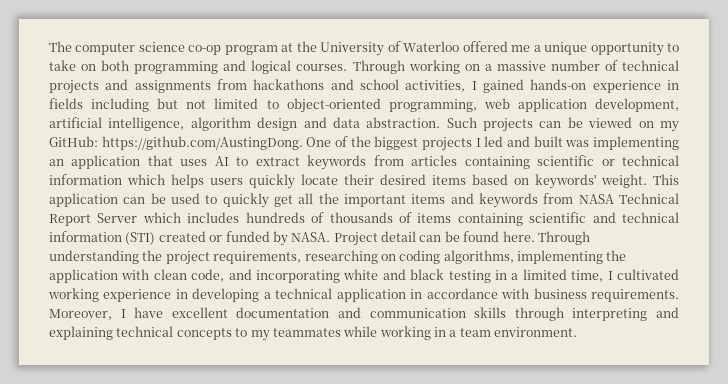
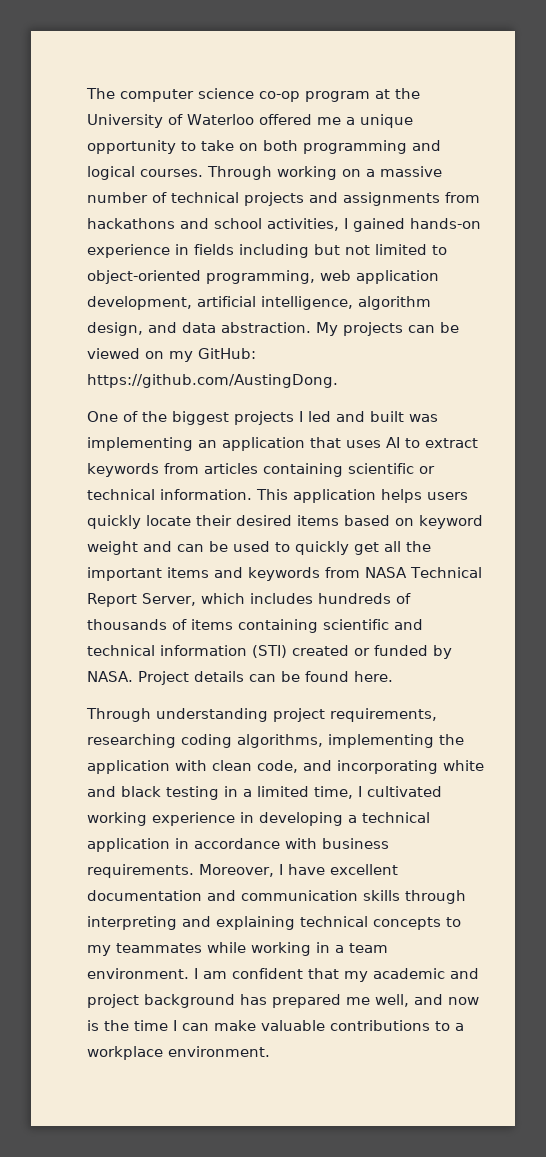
- Through working on a massive number of technical projects and assignments from hackathons and school activities, I gained hands-on experience in fields including but not limited to object-oriented programming, web application development, artificial intelligence, algorithm design and data abstraction.
+ Through working on a massive number of technical projects and assignments from hackathons and school activities, I gained hands-on experience in fields including but not limited to object-oriented programming, web application development, artificial intelligence, algorithm design, and data abstraction.
- Such projects can be viewed on my GitHub:
+ My projects can be viewed on my GitHub:
- https://github.com/AustingDong. One of the biggest projects I led and built was implementing an application that uses AI to extract keywords from articles containing scientific or technical information which helps users quickly locate their desired items based on keywords' weight. This application can be used to quickly get all the important items and keywords from NASA Technical Report Server which includes hundreds of thousands of items containing scientific and technical information (STI) created or funded by NASA.
+ https://github.com/AustingDong.
+ One of the biggest projects I led and built was implementing an application that uses AI to extract keywords from articles containing scientific or technical information. This application helps users quickly locate their desired items based on keyword weight and can be used to quickly get all the important items and keywords from NASA Technical Report Server, which includes hundreds of thousands of items containing scientific and technical information (STI) created or funded by NASA.
- Project detail can be found here. Through understanding the project requirements, researching on coding algorithms, implementing the application with clean code, and incorporating white and black testing in a limited time, I cultivated working experience in developing a technical application in accordance with business requirements.
+ Project details can be found here.
+ Through understanding project requirements, researching coding algorithms, implementing the application with clean code, and incorporating white and black testing in a limited time, I cultivated working experience in developing a technical application in accordance with business requirements.
+ I am confident that my academic and project background has prepared me well, and now is the time I can make valuable contributions to a workplace environment.

